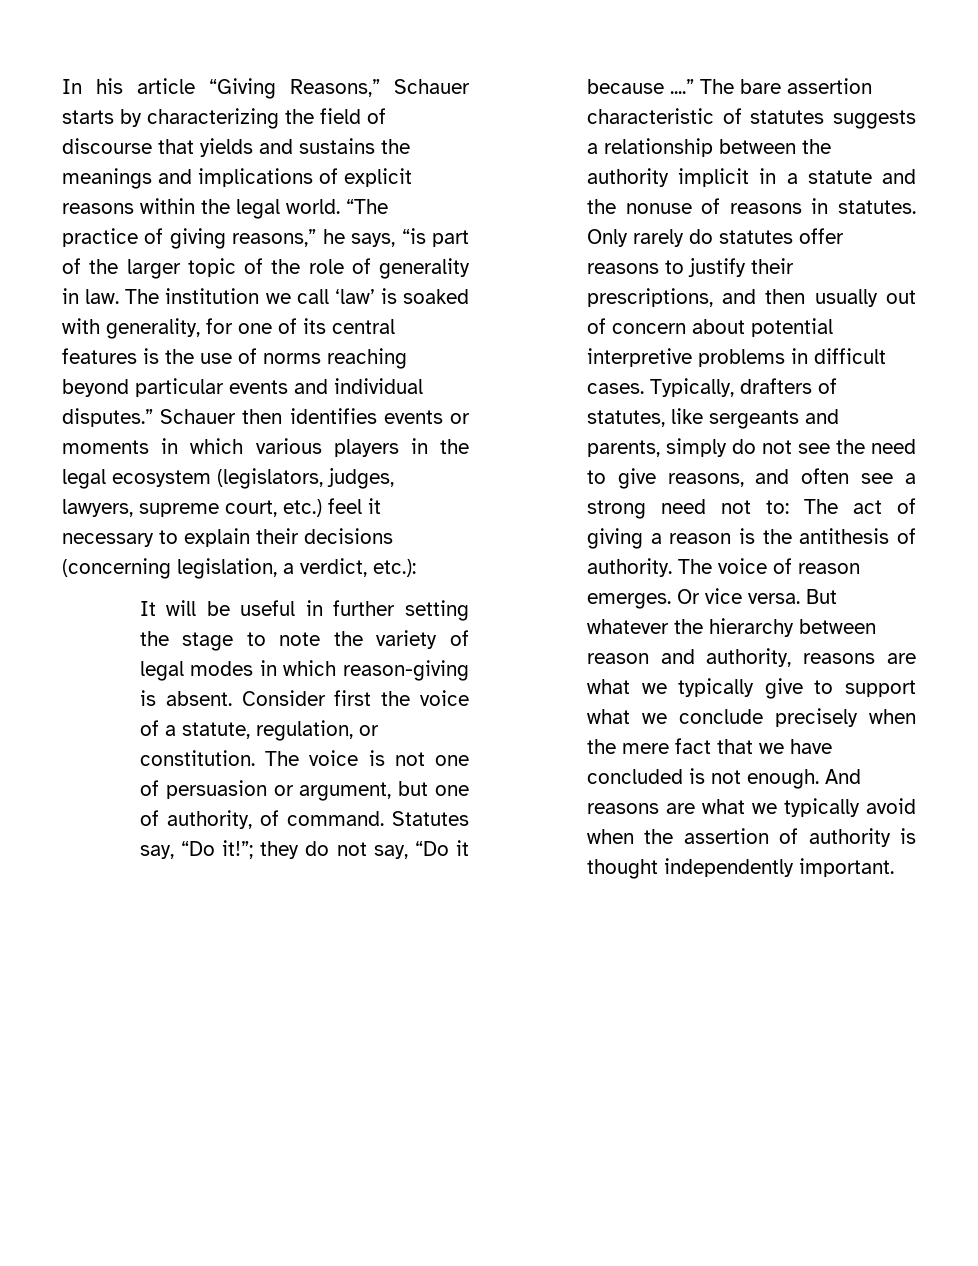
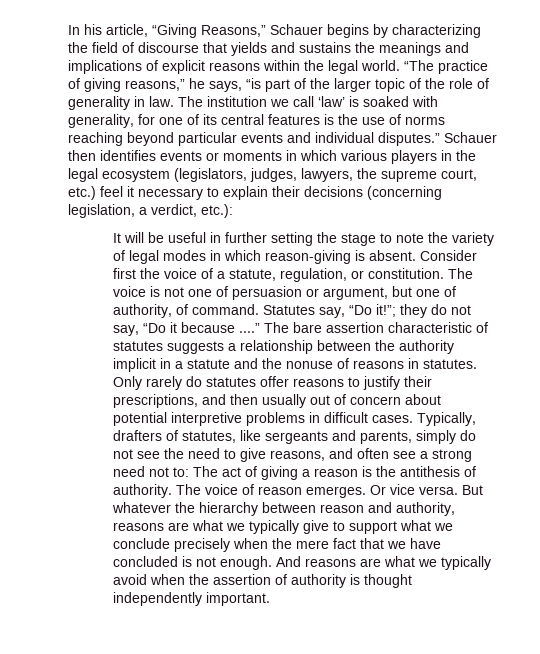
- In his article “Giving Reasons,” Schauer starts by characterizing the field of discourse that yields and sustains the meanings and implications of explicit reasons within the legal world.
+ In his article, “Giving Reasons,” Schauer begins by characterizing the field of discourse that yields and sustains the meanings and implications of explicit reasons within the legal world.
- Schauer then identifies events or moments in which various players in the legal ecosystem (legislators, judges, lawyers, supreme court, etc.) feel it necessary to explain their decisions (concerning legislation, a verdict, etc.):
+ Schauer then identifies events or moments in which various players in the legal ecosystem (legislators, judges, lawyers, the supreme court, etc.) feel it necessary to explain their decisions (concerning legislation, a verdict, etc.):

